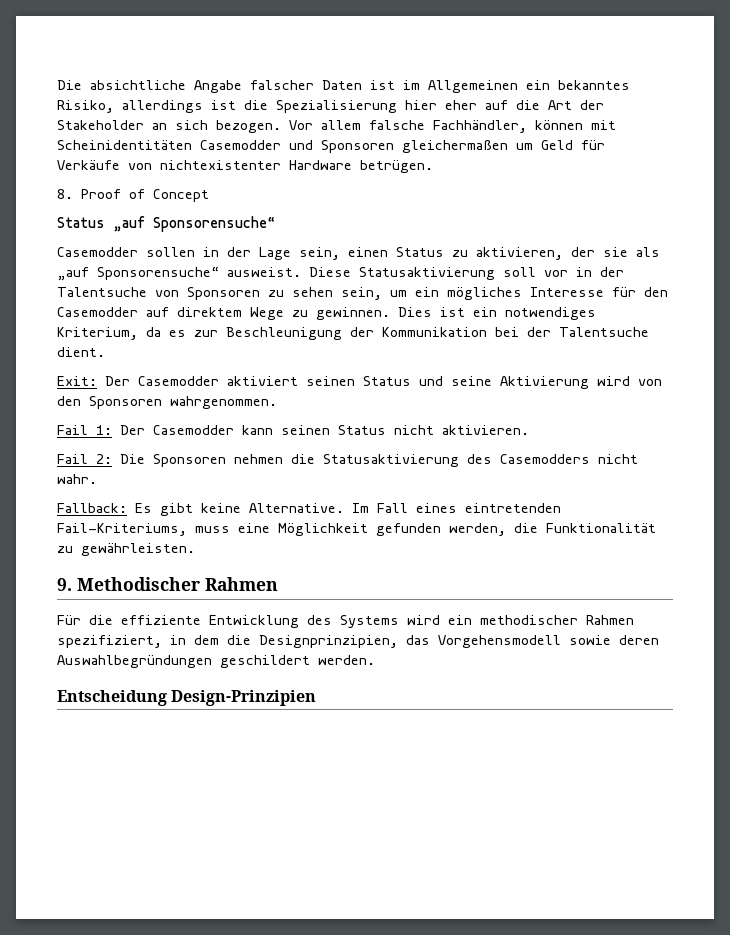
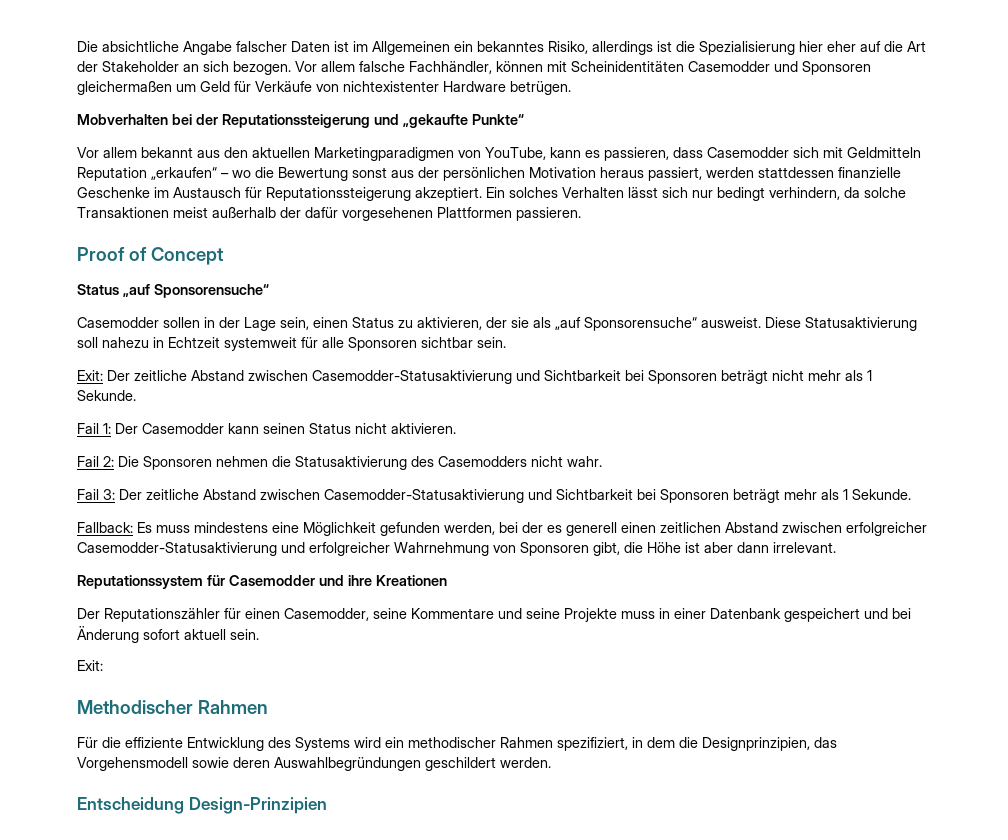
- 8. Proof of Concept
+ Mobverhalten bei der Reputationssteigerung und „gekaufte Punkte“
+ Vor allem bekannt aus den aktuellen Marketingparadigmen von YouTube, kann es passieren, dass Casemodder sich mit Geldmitteln Reputation „erkaufen“ – wo die Bewertung sonst aus der persönlichen Motivation heraus passiert, werden stattdessen finanzielle Geschenke im Austausch für Reputationssteigerung akzeptiert. Ein solches Verhalten lässt sich nur bedingt verhindern, da solche Transaktionen meist außerhalb der dafür vorgesehenen Plattformen passieren.
+ Proof of Concept
- Diese Statusaktivierung soll vor in der Talentsuche von Sponsoren zu sehen sein, um ein mögliches Interesse für den Casemodder auf direktem Wege zu gewinnen. Dies ist ein notwendiges Kriterium, da es zur Beschleunigung der Kommunikation bei der Talentsuche dient.
- Exit: Der Casemodder aktiviert seinen Status und seine Aktivierung wird von den Sponsoren wahrgenommen.
+ Diese Statusaktivierung soll nahezu in Echtzeit systemweit für alle Sponsoren sichtbar sein.
+ Exit: Der zeitliche Abstand zwischen Casemodder-Statusaktivierung und Sichtbarkeit bei Sponsoren beträgt nicht mehr als 1 Sekunde.
- Fallback: Es gibt keine Alternative. Im Fall eines eintretenden Fail-Kriteriums, muss eine Möglichkeit gefunden werden, die Funktionalität zu gewährleisten.
- 9. Methodischer Rahmen
+ Fail 3: Der zeitliche Abstand zwischen Casemodder-Statusaktivierung und Sichtbarkeit bei Sponsoren beträgt mehr als 1 Sekunde.
+ Fallback: Es muss mindestens eine Möglichkeit gefunden werden, bei der es generell einen zeitlichen Abstand zwischen erfolgreicher Casemodder-Statusaktivierung und erfolgreicher Wahrnehmung von Sponsoren gibt, die Höhe ist aber dann irrelevant.
+ Reputationssystem für Casemodder und ihre Kreationen
+ Der Reputationszähler für einen Casemodder, seine Kommentare und seine Projekte muss in einer Datenbank gespeichert und bei Änderung sofort aktuell sein.
+ Exit:
+ Methodischer Rahmen

